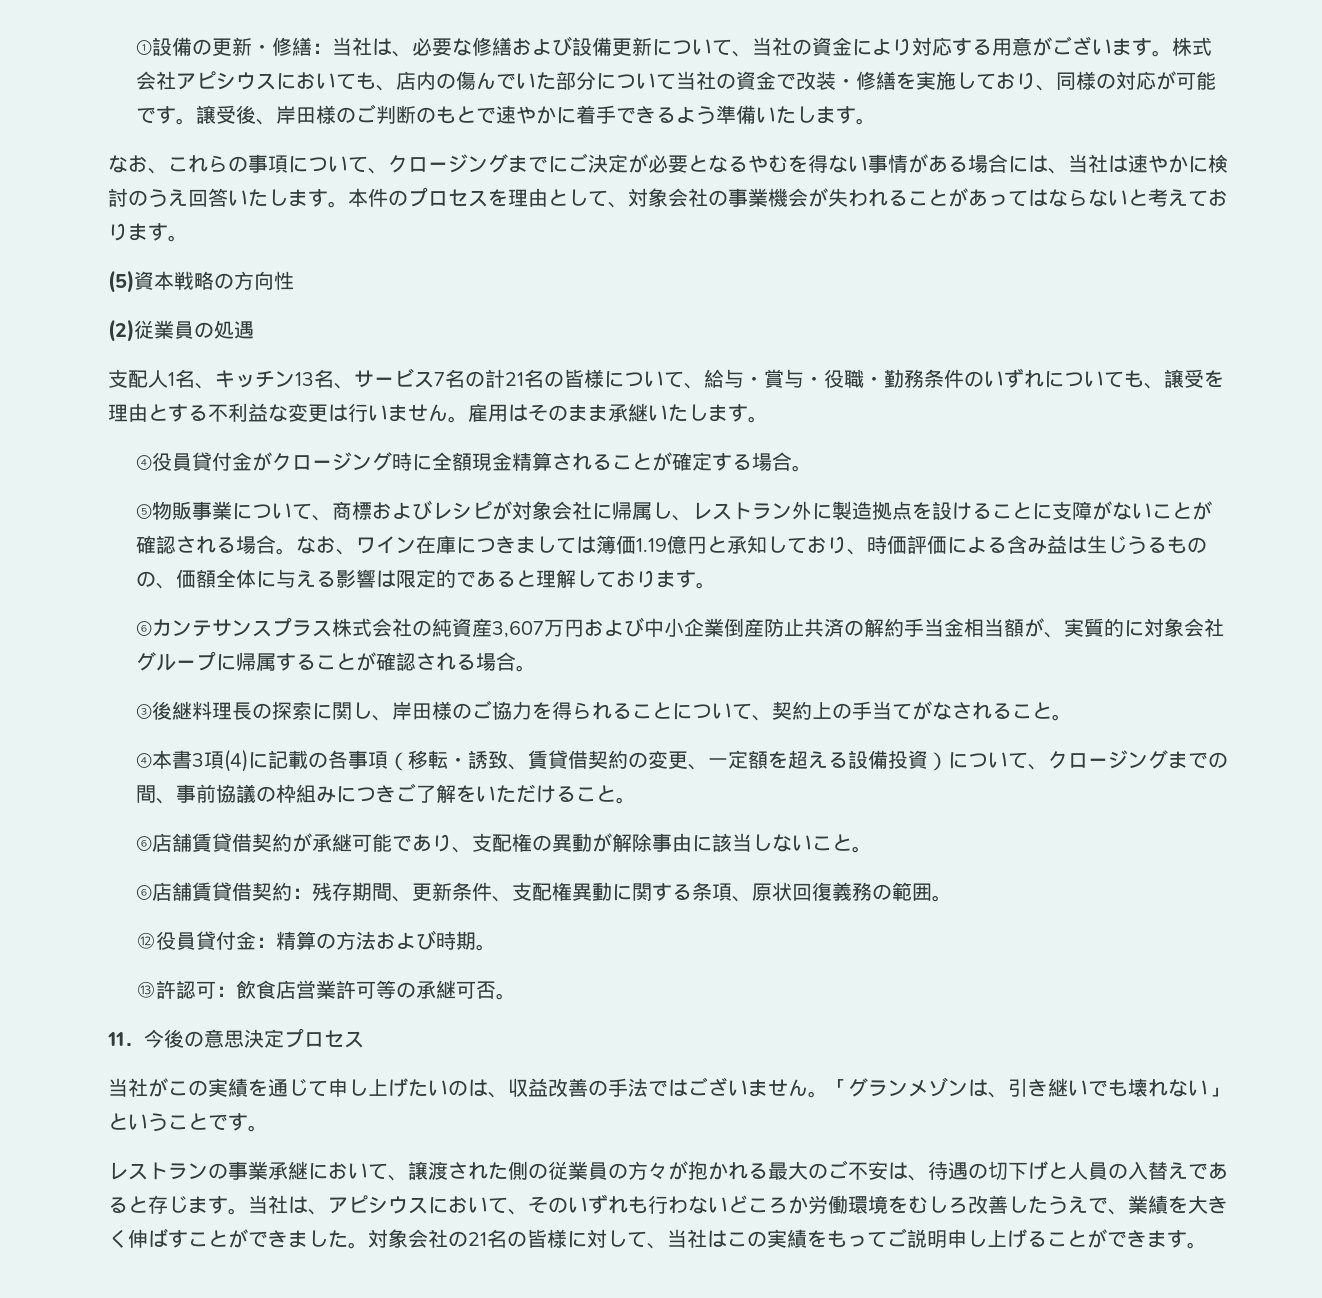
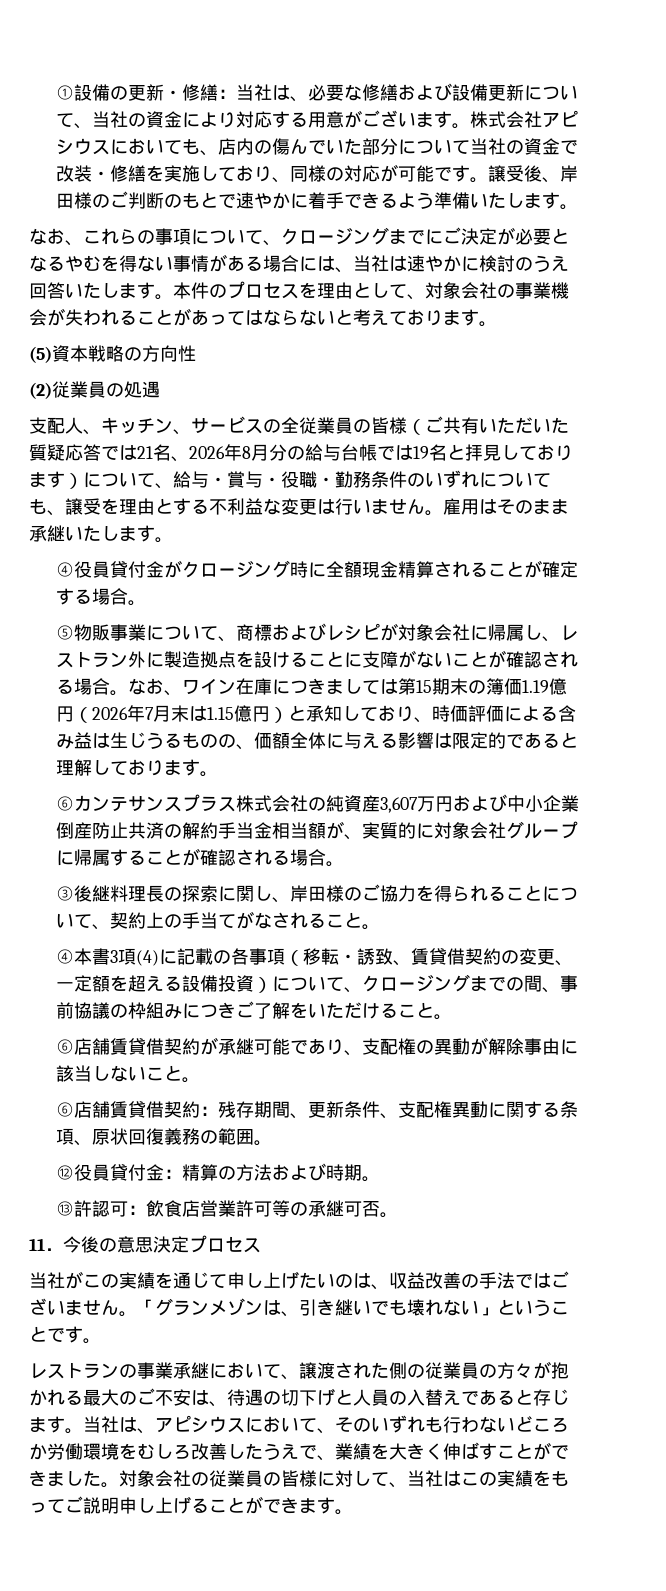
- 支配人1名、キッチン13名、サービス7名の計21名の皆様について、給与・賞与・役職・勤務条件のいずれについても、譲受を理由とする不利益な変更は行いません。
+ 支配人、キッチン、サービスの全従業員の皆様（ご共有いただいた質疑応答では21名、2026年8月分の給与台帳では19名と拝見しております）について、給与・賞与・役職・勤務条件のいずれについても、譲受を理由とする不利益な変更は行いません。
- なお、ワイン在庫につきましては簿価1.19億円と承知しており、時価評価による含み益は生じうるものの、価額全体に与える影響は限定的であると理解しております。
+ なお、ワイン在庫につきましては第15期末の簿価1.19億円（2026年7月末は1.15億円）と承知しており、時価評価による含み益は生じうるものの、価額全体に与える影響は限定的であると理解しております。
- 対象会社の21名の皆様に対して、当社はこの実績をもってご説明申し上げることができます。
+ 対象会社の従業員の皆様に対して、当社はこの実績をもってご説明申し上げることができます。

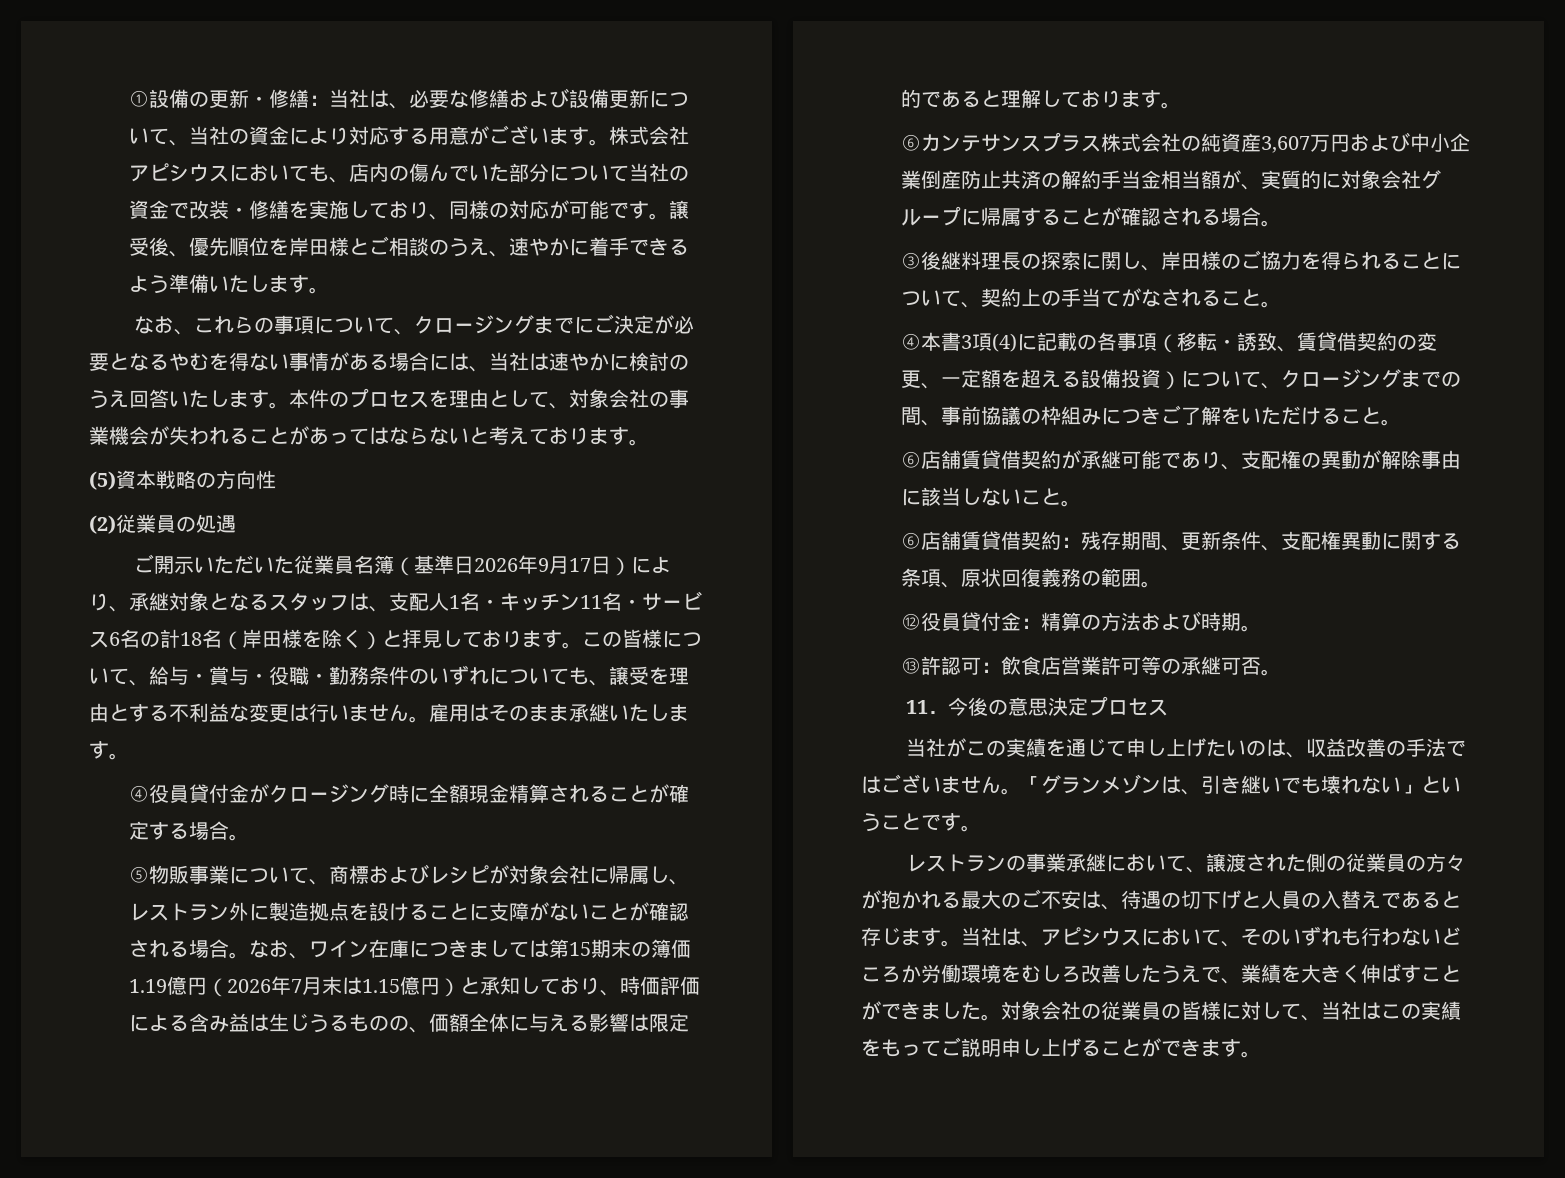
- 譲受後、岸田様のご判断のもとで速やかに着手できるよう準備いたします。
+ 譲受後、優先順位を岸田様とご相談のうえ、速やかに着手できるよう準備いたします。
- 支配人、キッチン、サービスの全従業員の皆様（ご共有いただいた質疑応答では21名、2026年8月分の給与台帳では19名と拝見しております）について、給与・賞与・役職・勤務条件のいずれについても、譲受を理由とする不利益な変更は行いません。
+ ご開示いただいた従業員名簿（基準日2026年9月17日）により、承継対象となるスタッフは、支配人1名・キッチン11名・サービス6名の計18名（岸田様を除く）と拝見しております。この皆様について、給与・賞与・役職・勤務条件のいずれについても、譲受を理由とする不利益な変更は行いません。

